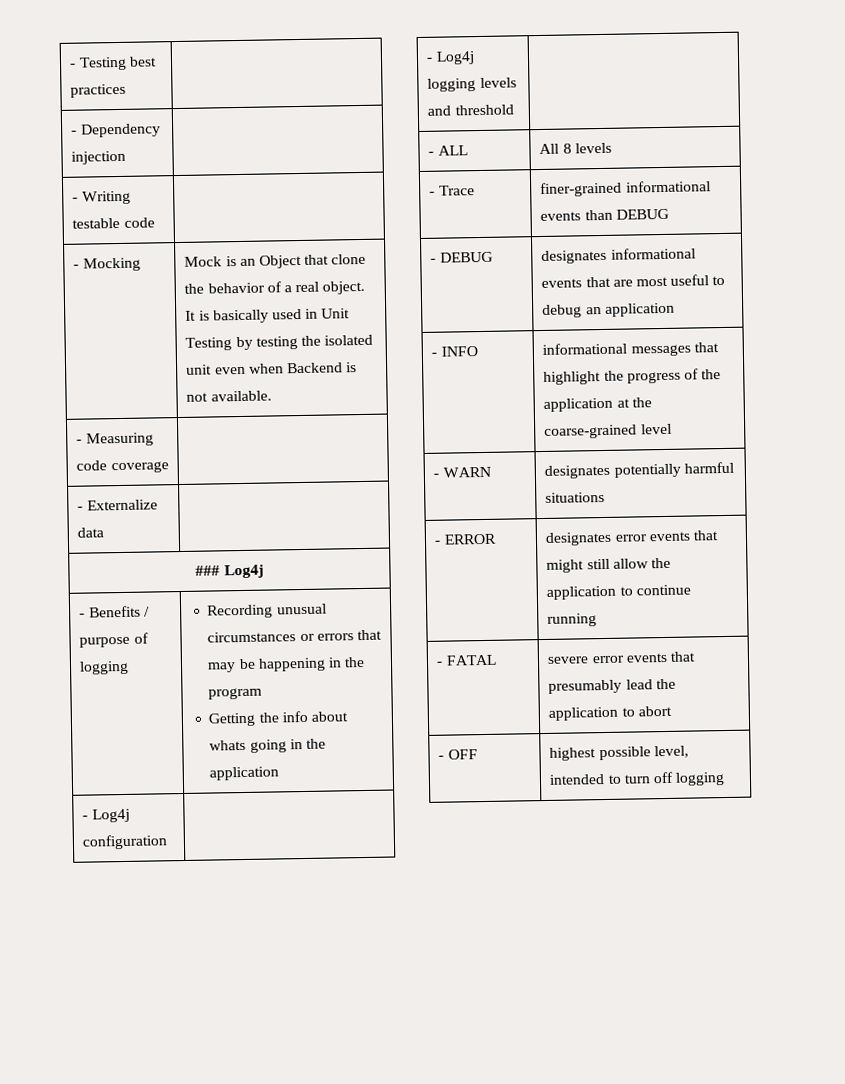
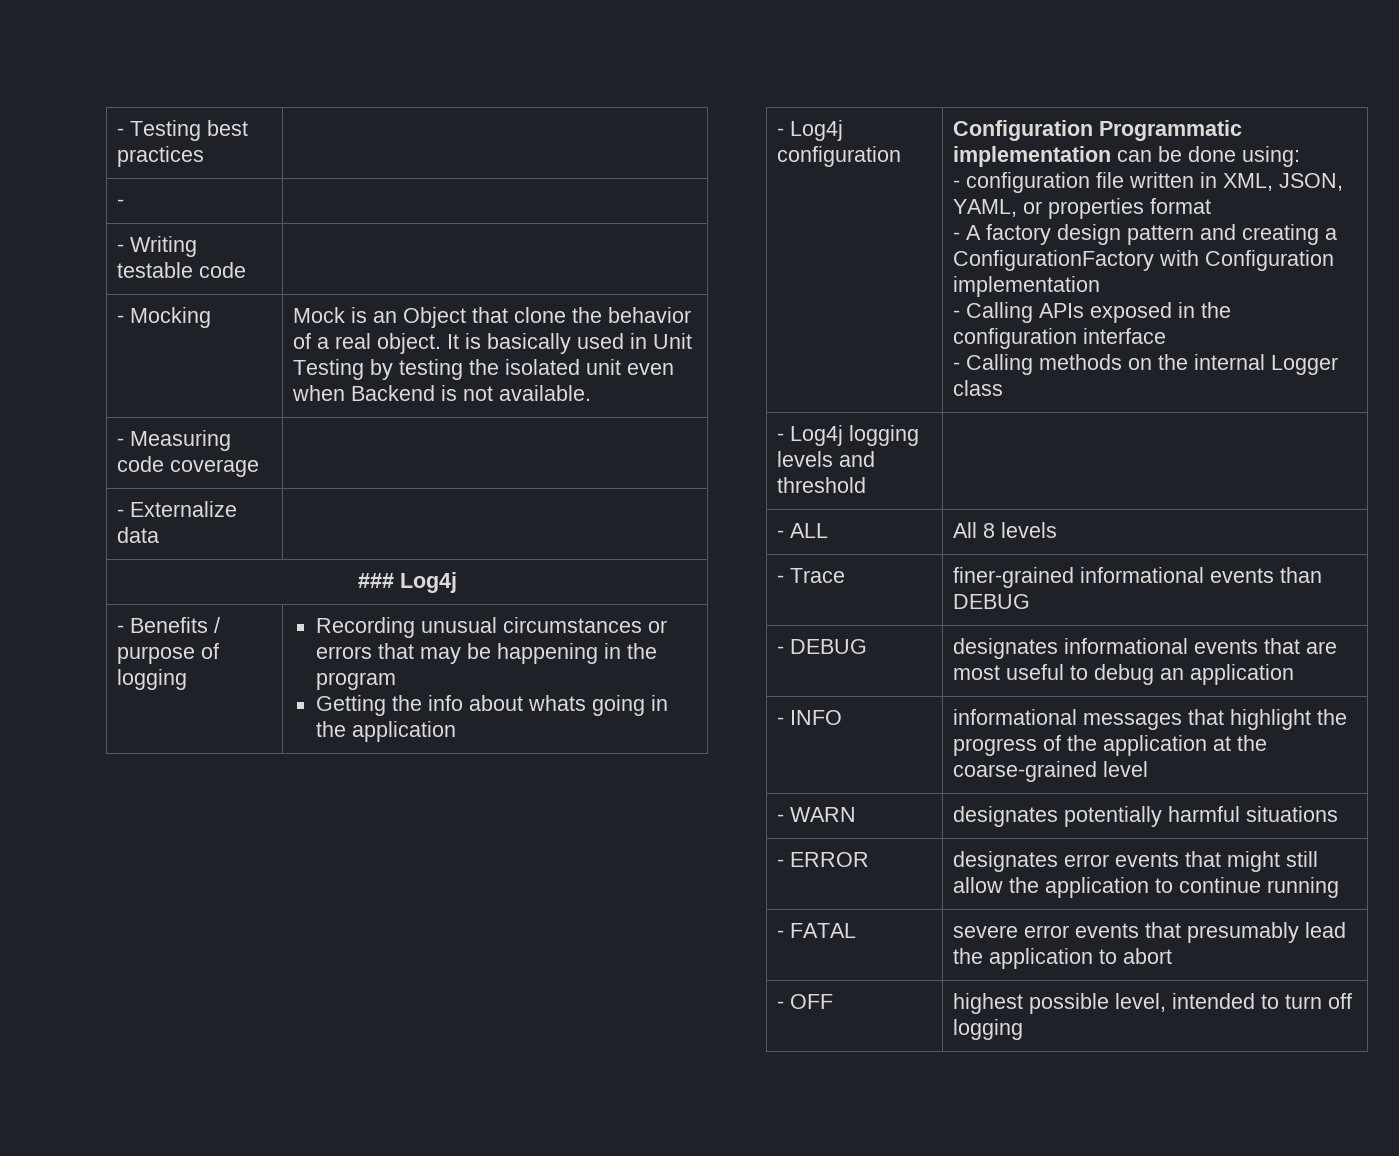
- - Dependency injection |
+ - |
+ Configuration Programmatic implementation can be done using:
+ - configuration file written in XML, JSON, YAML, or properties format
+ - A factory design pattern and creating a ConfigurationFactory with Configuration implementation
+ - Calling APIs exposed in the configuration interface
+ - Calling methods on the internal Logger class

